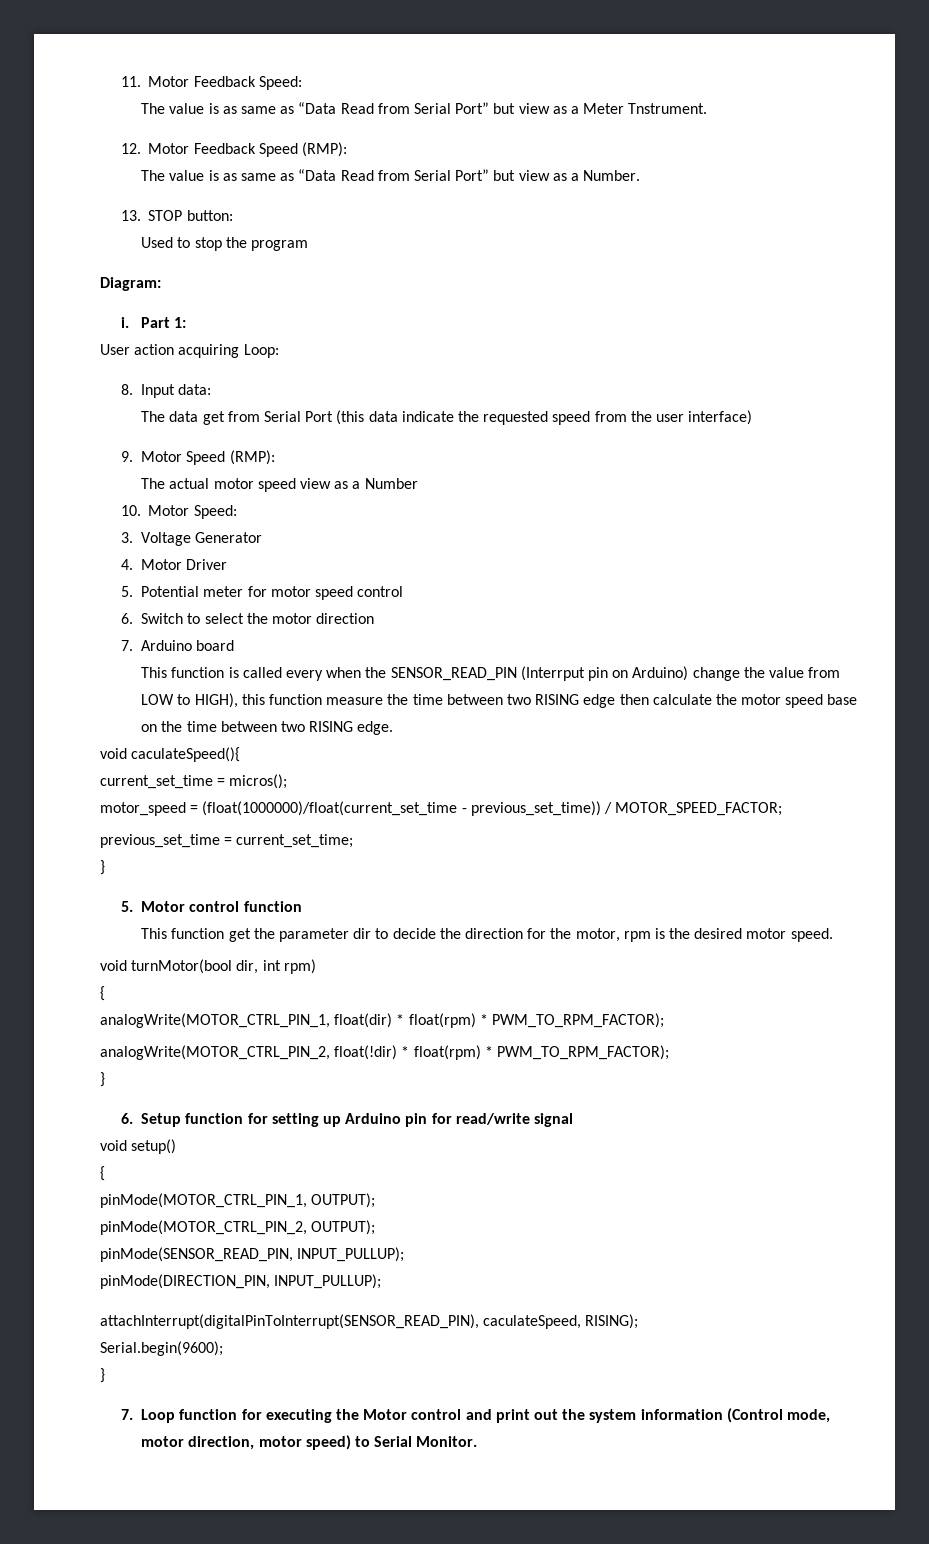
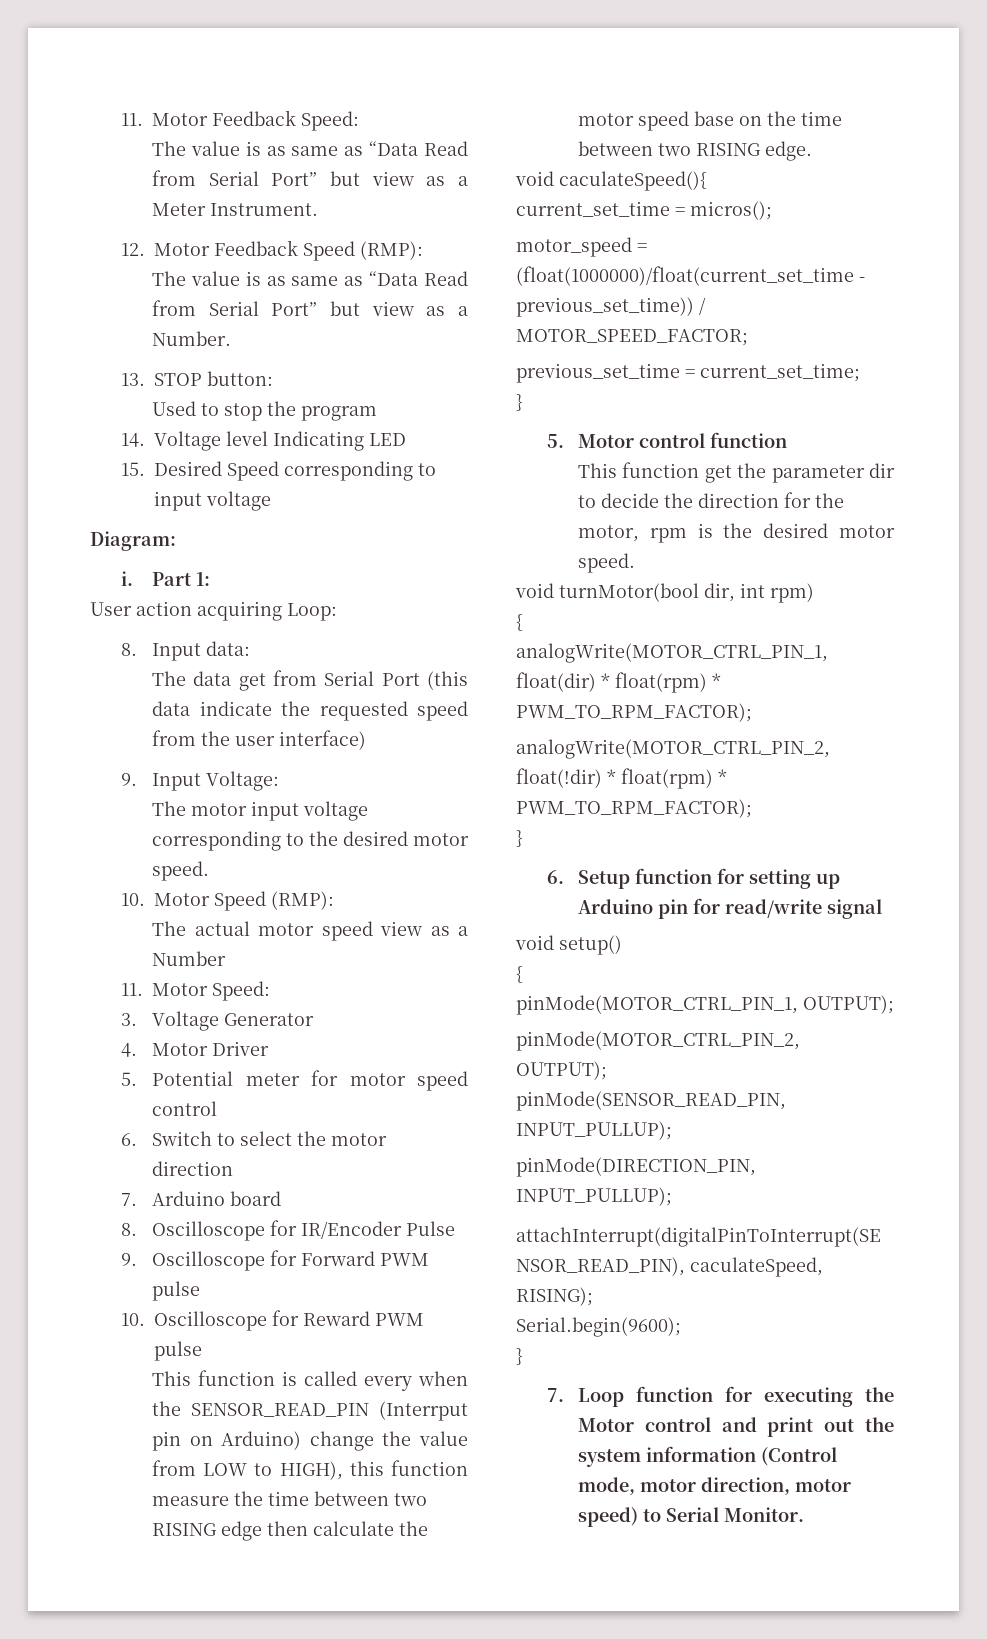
- The value is as same as “Data Read from Serial Port” but view as a Meter Tnstrument.
+ The value is as same as “Data Read from Serial Port” but view as a Meter Instrument.
+ 14. Voltage level Indicating LED
+ 15. Desired Speed corresponding to input voltage
- 9. Motor Speed (RMP):
+ 9. Input Voltage:
+ The motor input voltage corresponding to the desired motor speed.
+ 10. Motor Speed (RMP):
- 10. Motor Speed:
+ 11. Motor Speed:
+ 8. Oscilloscope for IR/Encoder Pulse
+ 9. Oscilloscope for Forward PWM pulse
+ 10. Oscilloscope for Reward PWM pulse

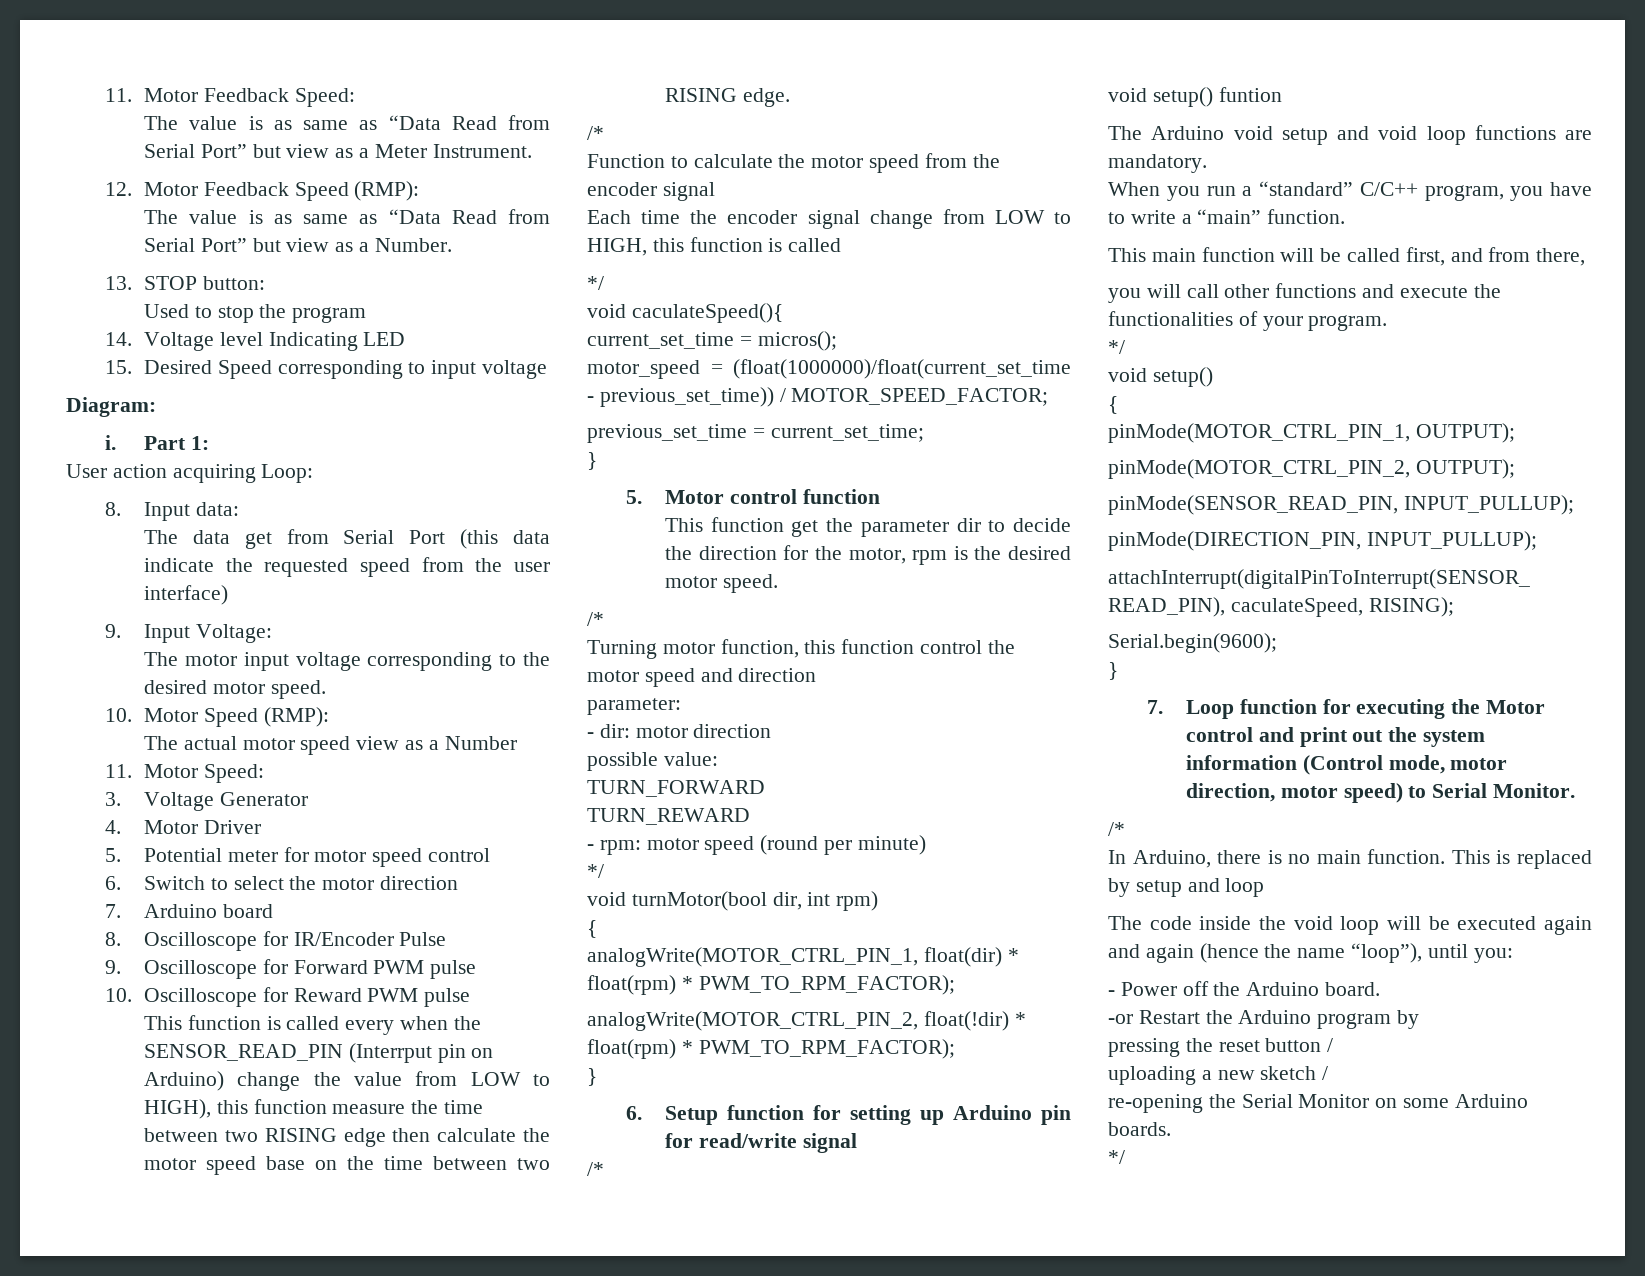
  This function is called every when the SENSOR_READ_PIN (Interrput pin on Arduino) change the value from LOW to HIGH), this function measure the time between two RISING edge then calculate the motor speed base on the time between two RISING edge.
+ /*
+ Function to calculate the motor speed from the encoder signal
+ Each time the encoder signal change from LOW to HIGH, this function is called
+ */
  This function get the parameter dir to decide the direction for the motor, rpm is the desired motor speed.
+ /*
+ Turning motor function, this function control the motor speed and direction
+ parameter:
+ - dir: motor direction
+ possible value:
+ TURN_FORWARD
+ TURN_REWARD
+ - rpm: motor speed (round per minute)
+ */
  6. Setup function for setting up Arduino pin for read/write signal
+ /*
+ void setup() funtion
+ The Arduino void setup and void loop functions are mandatory.
+ When you run a “standard” C/C++ program, you have to write a “main” function.
+ This main function will be called first, and from there,
+ you will call other functions and execute the functionalities of your program.
+ */
  7. Loop function for executing the Motor control and print out the system information (Control mode, motor direction, motor speed) to Serial Monitor.
+ /*
+ In Arduino, there is no main function. This is replaced by setup and loop
+ The code inside the void loop will be executed again and again (hence the name “loop”), until you:
+ - Power off the Arduino board.
+ -or Restart the Arduino program by
+ pressing the reset button /
+ uploading a new sketch /
+ re-opening the Serial Monitor on some Arduino boards.
+ */

